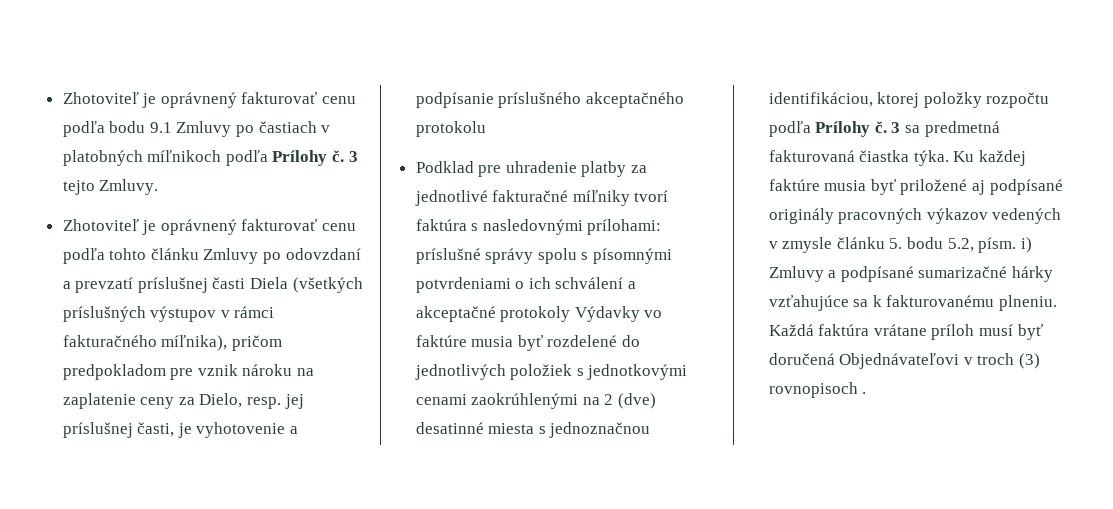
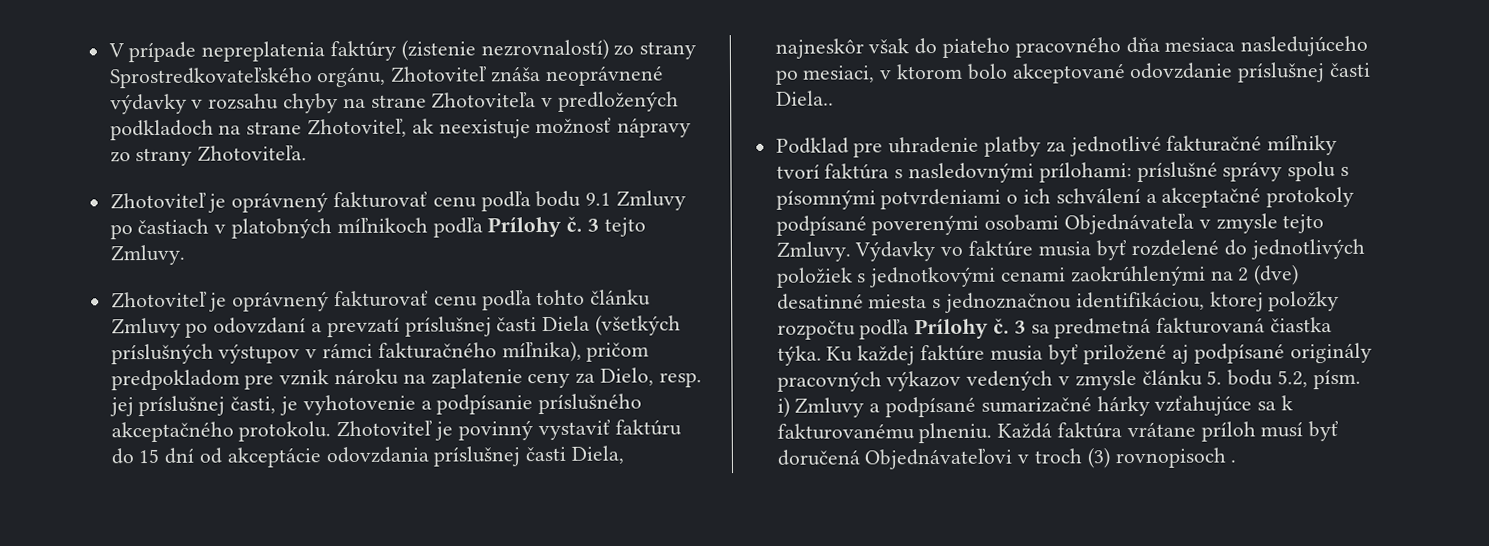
+ V prípade nepreplatenia faktúry (zistenie nezrovnalostí) zo strany Sprostredkovateľského orgánu, Zhotoviteľ znáša neoprávnené výdavky v rozsahu chyby na strane Zhotoviteľa v predložených podkladoch na strane Zhotoviteľ, ak neexistuje možnosť nápravy zo strany Zhotoviteľa.
- Zhotoviteľ je oprávnený fakturovať cenu podľa tohto článku Zmluvy po odovzdaní a prevzatí príslušnej časti Diela (všetkých príslušných výstupov v rámci fakturačného míľnika), pričom predpokladom pre vznik nároku na zaplatenie ceny za Dielo, resp. jej príslušnej časti, je vyhotovenie a podpísanie príslušného akceptačného protokolu
+ Zhotoviteľ je oprávnený fakturovať cenu podľa tohto článku Zmluvy po odovzdaní a prevzatí príslušnej časti Diela (všetkých príslušných výstupov v rámci fakturačného míľnika), pričom predpokladom pre vznik nároku na zaplatenie ceny za Dielo, resp. jej príslušnej časti, je vyhotovenie a podpísanie príslušného akceptačného protokolu. Zhotoviteľ je povinný vystaviť faktúru do 15 dní od akceptácie odovzdania príslušnej časti Diela, najneskôr však do piateho pracovného dňa mesiaca nasledujúceho po mesiaci, v ktorom bolo akceptované odovzdanie príslušnej časti Diela..
- Podklad pre uhradenie platby za jednotlivé fakturačné míľniky tvorí faktúra s nasledovnými prílohami: príslušné správy spolu s písomnými potvrdeniami o ich schválení a akceptačné protokoly Výdavky vo faktúre musia byť rozdelené do jednotlivých položiek s jednotkovými cenami zaokrúhlenými na 2 (dve) desatinné miesta s jednoznačnou identifikáciou, ktorej položky rozpočtu podľa Prílohy č.
+ Podklad pre uhradenie platby za jednotlivé fakturačné míľniky tvorí faktúra s nasledovnými prílohami: príslušné správy spolu s písomnými potvrdeniami o ich schválení a akceptačné protokoly podpísané poverenými osobami Objednávateľa v zmysle tejto Zmluvy. Výdavky vo faktúre musia byť rozdelené do jednotlivých položiek s jednotkovými cenami zaokrúhlenými na 2 (dve) desatinné miesta s jednoznačnou identifikáciou, ktorej položky rozpočtu podľa Prílohy č.

